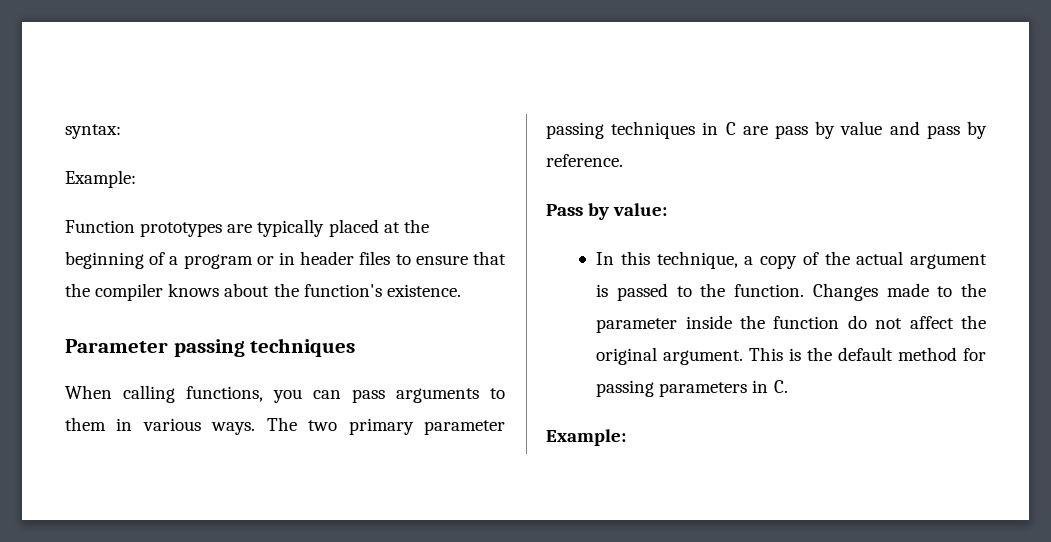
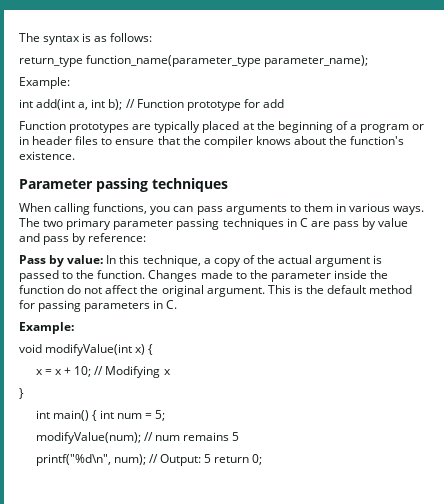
- syntax:
+ The syntax is as follows:
+ return_type function_name(parameter_type parameter_name);
  Example:
+ int add(int a, int b); // Function prototype for add
- The two primary parameter passing techniques in C are pass by value and pass by reference.
+ The two primary parameter passing techniques in C are pass by value and pass by reference:
- Pass by value:
- In this technique, a copy of the actual argument is passed to the function.
+ Pass by value: In this technique, a copy of the actual argument is passed to the function.
+ void modifyValue(int x) {
+ x = x + 10; // Modifying x
+ }
+ int main() { int num = 5;
+ modifyValue(num); // num remains 5
+ printf("%d\n", num); // Output: 5 return 0;

